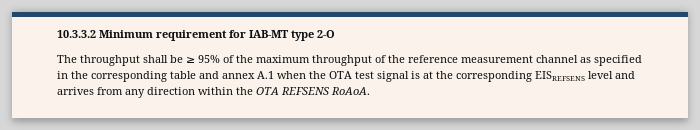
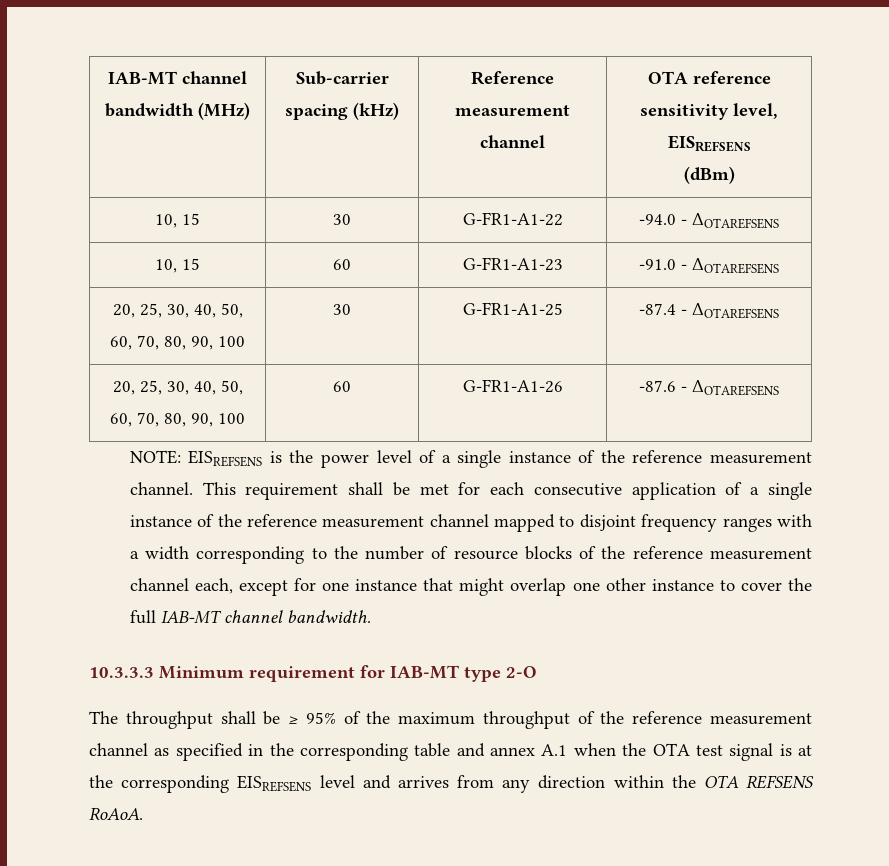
- 10.3.3.2 Minimum requirement for IAB-MT type 2-O
+ IAB-MT channel bandwidth (MHz) | Sub-carrier spacing (kHz) | Reference measurement channel | OTA reference sensitivity level, EISREFSENS
+ (dBm)
+ 10, 15 | 30 | G-FR1-A1-22 | -94.0 - ΔOTAREFSENS
+ 10, 15 | 60 | G-FR1-A1-23 | -91.0 - ΔOTAREFSENS
+ 20, 25, 30, 40, 50, 60, 70, 80, 90, 100 | 30 | G-FR1-A1-25 | -87.4 - ΔOTAREFSENS
+ 20, 25, 30, 40, 50, 60, 70, 80, 90, 100 | 60 | G-FR1-A1-26 | -87.6 - ΔOTAREFSENS
+ NOTE: EISREFSENS is the power level of a single instance of the reference measurement channel. This requirement shall be met for each consecutive application of a single instance of the reference measurement channel mapped to disjoint frequency ranges with a width corresponding to the number of resource blocks of the reference measurement channel each, except for one instance that might overlap one other instance to cover the full IAB-MT channel bandwidth.
+ 10.3.3.3 Minimum requirement for IAB-MT type 2-O

